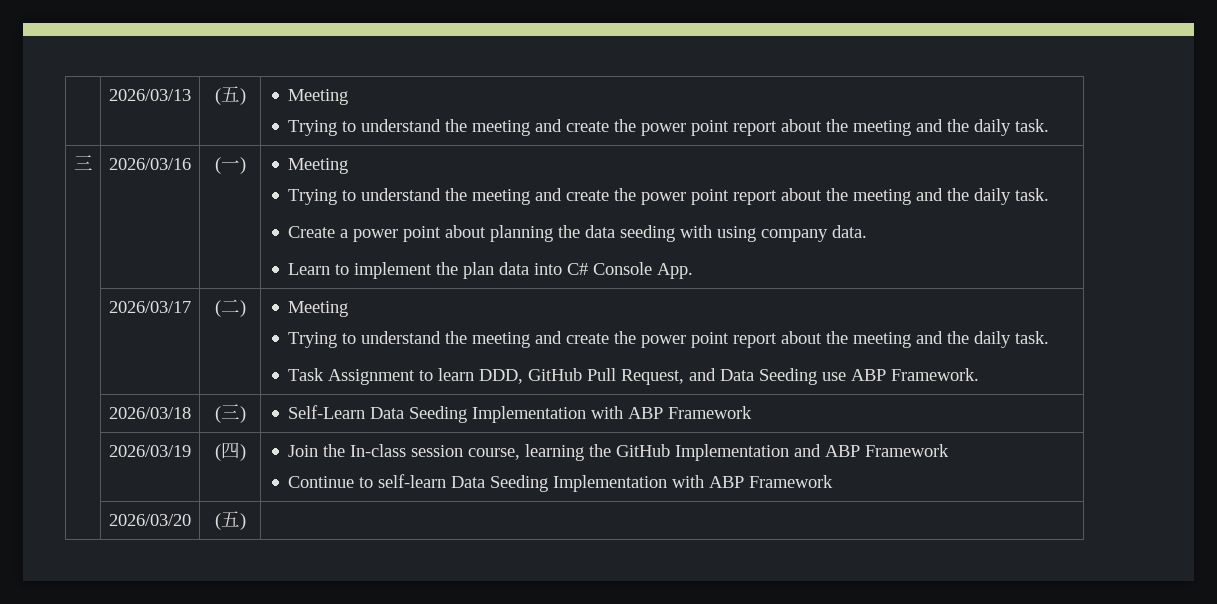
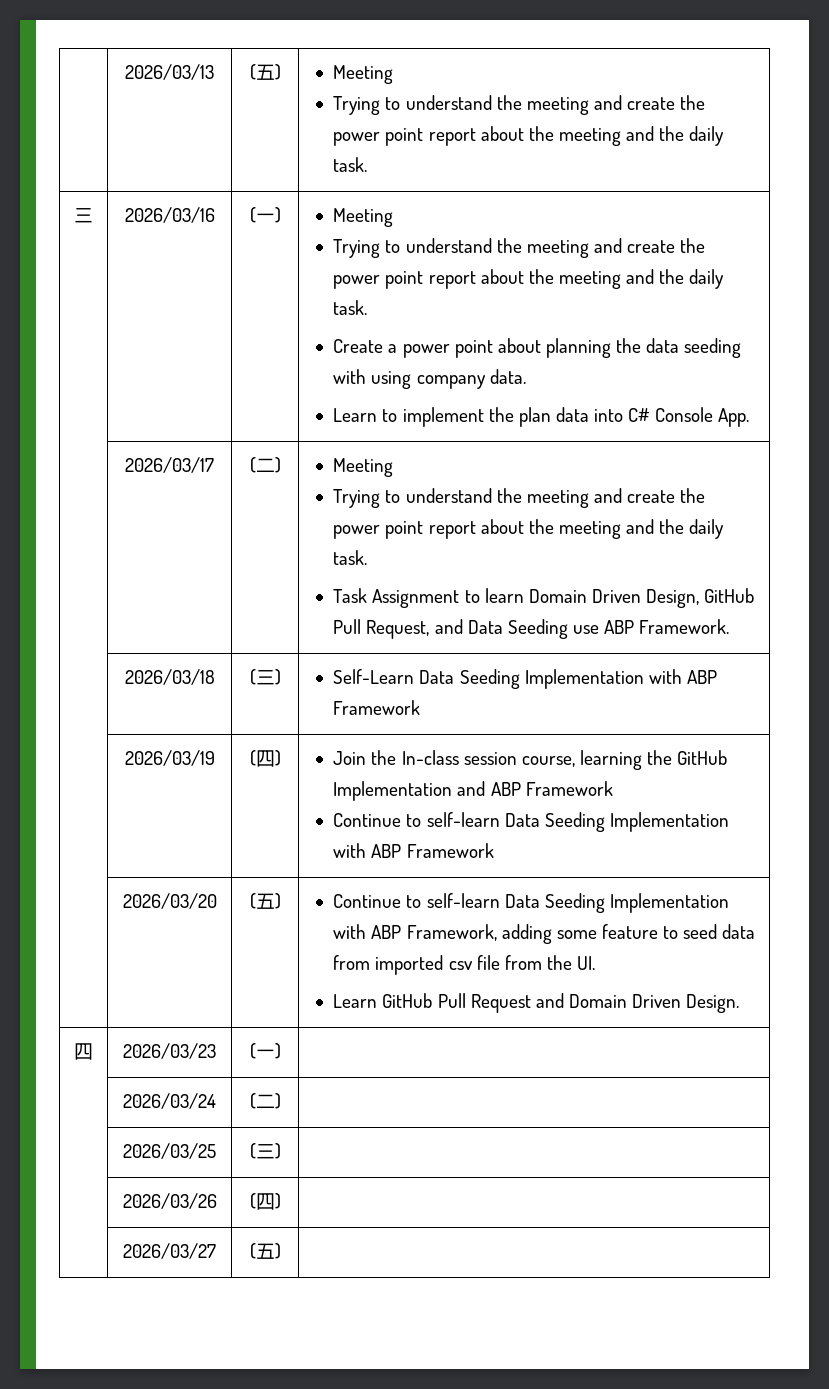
  | 2026/03/17 | (二) | Meeting
  Trying to understand the meeting and create the power point report about the meeting and the daily task.
- Task Assignment to learn DDD, GitHub Pull Request, and Data Seeding use ABP Framework.
+ Task Assignment to learn Domain Driven Design, GitHub Pull Request, and Data Seeding use ABP Framework.
- | 2026/03/20 | (五) |
+ | 2026/03/20 | (五) | Continue to self-learn Data Seeding Implementation with ABP Framework, adding some feature to seed data from imported csv file from the UI.
+ Learn GitHub Pull Request and Domain Driven Design.
+ 四 | 2026/03/23 | (一) |
+ | 2026/03/24 | (二) |
+ | 2026/03/25 | (三) |
+ | 2026/03/26 | (四) |
+ | 2026/03/27 | (五) |

